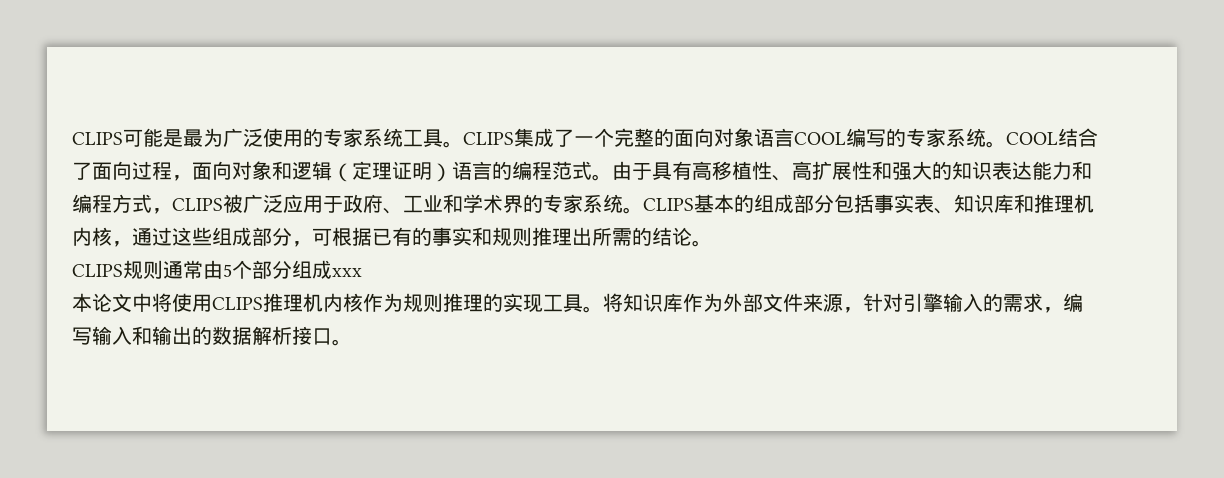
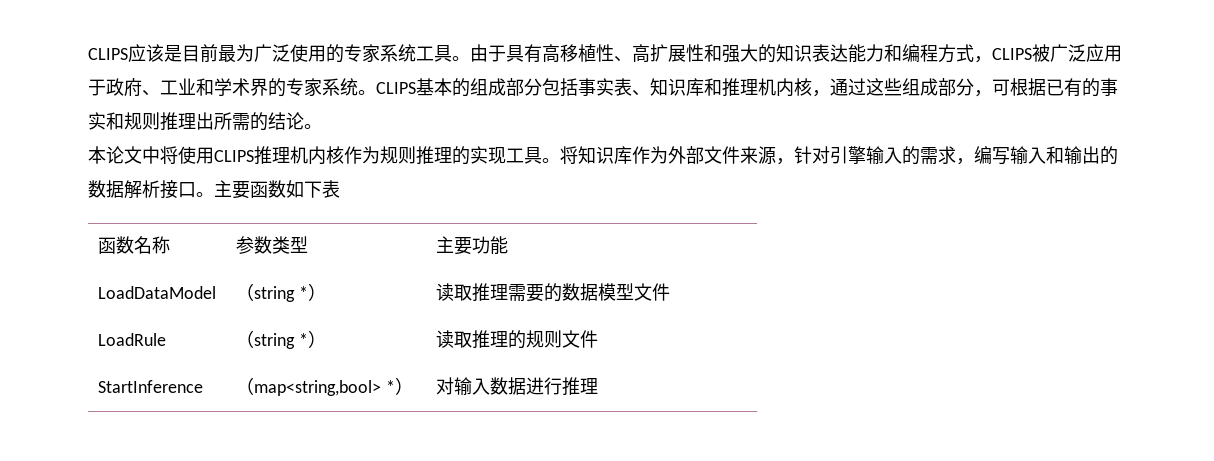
- CLIPS可能是最为广泛使用的专家系统工具。
+ CLIPS应该是目前最为广泛使用的专家系统工具。
- CLIPS集成了一个完整的面向对象语言COOL编写的专家系统。COOL结合了面向过程，面向对象和逻辑（定理证明）语言的编程范式。
- CLIPS规则通常由5个部分组成xxx
+ 主要函数如下表
+ 函数名称 | 参数类型 | 主要功能
+ LoadDataModel | （string *） | 读取推理需要的数据模型文件
+ LoadRule | （string *） | 读取推理的规则文件
+ StartInference | （map<string,bool> *） | 对输入数据进行推理

